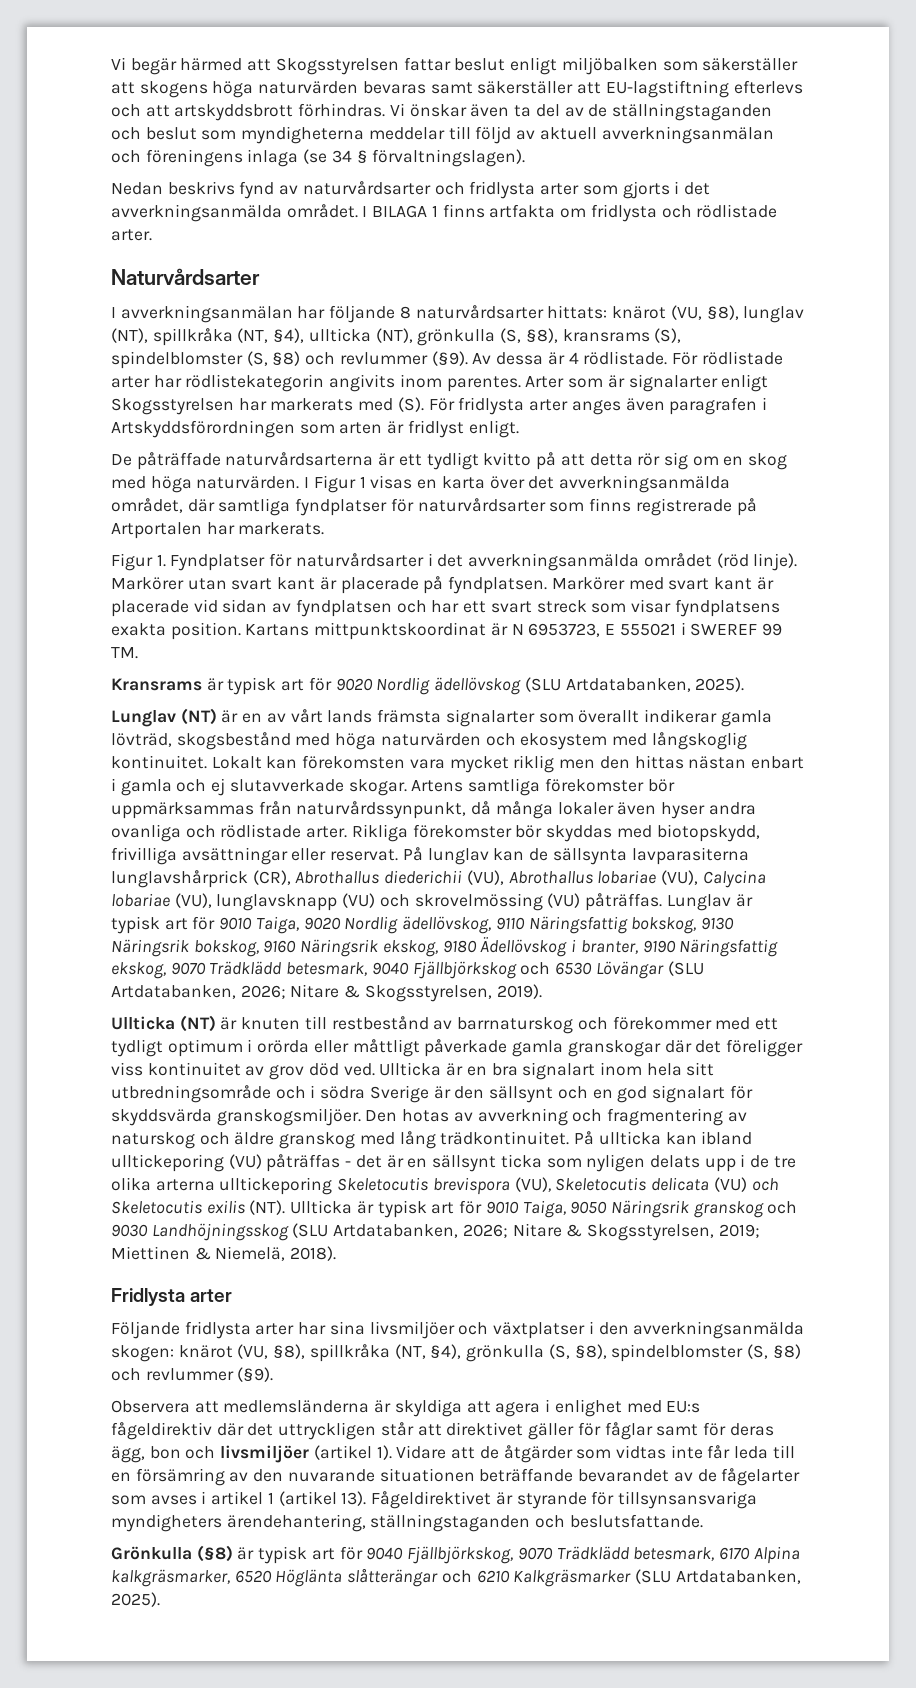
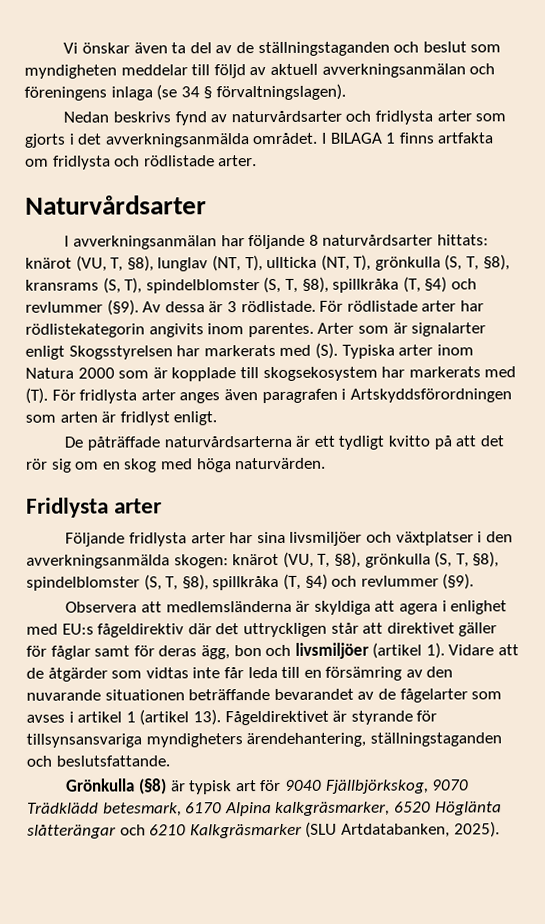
- Vi begär härmed att Skogsstyrelsen fattar beslut enligt miljöbalken som säkerställer att skogens höga naturvärden bevaras samt säkerställer att EU-lagstiftning efterlevs och att artskyddsbrott förhindras. Vi önskar även ta del av de ställningstaganden och beslut som myndigheterna meddelar till följd av aktuell avverkningsanmälan och föreningens inlaga (se 34 § förvaltningslagen).
+ Vi önskar även ta del av de ställningstaganden och beslut som myndigheten meddelar till följd av aktuell avverkningsanmälan och föreningens inlaga (se 34 § förvaltningslagen).
- I avverkningsanmälan har följande 8 naturvårdsarter hittats: knärot (VU, §8), lunglav (NT), spillkråka (NT, §4), ullticka (NT), grönkulla (S, §8), kransrams (S), spindelblomster (S, §8) och revlummer (§9).
+ I avverkningsanmälan har följande 8 naturvårdsarter hittats: knärot (VU, T, §8), lunglav (NT, T), ullticka (NT, T), grönkulla (S, T, §8), kransrams (S, T), spindelblomster (S, T, §8), spillkråka (T, §4) och revlummer (§9).
- Av dessa är 4 rödlistade.
+ Av dessa är 3 rödlistade.
- Arter som är signalarter enligt Skogsstyrelsen har markerats med (S). För fridlysta arter anges även paragrafen i Artskyddsförordningen som arten är fridlyst enligt.
+ Arter som är signalarter enligt Skogsstyrelsen har markerats med (S). Typiska arter inom Natura 2000 som är kopplade till skogsekosystem har markerats med (T). För fridlysta arter anges även paragrafen i Artskyddsförordningen som arten är fridlyst enligt.
- De påträffade naturvårdsarterna är ett tydligt kvitto på att detta rör sig om en skog med höga naturvärden. I Figur 1 visas en karta över det avverkningsanmälda området, där samtliga fyndplatser för naturvårdsarter som finns registrerade på Artportalen har markerats.
- Figur 1. Fyndplatser för naturvårdsarter i det avverkningsanmälda området (röd linje). Markörer utan svart kant är placerade på fyndplatsen. Markörer med svart kant är placerade vid sidan av fyndplatsen och har ett svart streck som visar fyndplatsens exakta position. Kartans mittpunktskoordinat är N 6953723, E 555021 i SWEREF 99 TM.
- Kransrams är typisk art för 9020 Nordlig ädellövskog (SLU Artdatabanken, 2025).
- Lunglav (NT) är en av vårt lands främsta signalarter som överallt indikerar gamla lövträd, skogsbestånd med höga naturvärden och ekosystem med långskoglig kontinuitet. Lokalt kan förekomsten vara mycket riklig men den hittas nästan enbart i gamla och ej slutavverkade skogar. Artens samtliga förekomster bör uppmärksammas från naturvårdssynpunkt, då många lokaler även hyser andra ovanliga och rödlistade arter. Rikliga förekomster bör skyddas med biotopskydd, frivilliga avsättningar eller reservat. På lunglav kan de sällsynta lavparasiterna lunglavshårprick (CR), Abrothallus diederichii (VU), Abrothallus lobariae (VU), Calycina lobariae (VU), lunglavsknapp (VU) och skrovelmössing (VU) påträffas. Lunglav är typisk art för 9010 Taiga, 9020 Nordlig ädellövskog, 9110 Näringsfattig bokskog, 9130 Näringsrik bokskog, 9160 Näringsrik ekskog, 9180 Ädellövskog i branter, 9190 Näringsfattig ekskog, 9070 Trädklädd betesmark, 9040 Fjällbjörkskog och 6530 Lövängar (SLU Artdatabanken, 2026; Nitare & Skogsstyrelsen, 2019).
- Ullticka (NT) är knuten till restbestånd av barrnaturskog och förekommer med ett tydligt optimum i orörda eller måttligt påverkade gamla granskogar där det föreligger viss kontinuitet av grov död ved. Ullticka är en bra signalart inom hela sitt utbredningsområde och i södra Sverige är den sällsynt och en god signalart för skyddsvärda granskogsmiljöer. Den hotas av avverkning och fragmentering av naturskog och äldre granskog med lång trädkontinuitet. På ullticka kan ibland ulltickeporing (VU) påträffas - det är en sällsynt ticka som nyligen delats upp i de tre olika arterna ulltickeporing Skeletocutis brevispora (VU), Skeletocutis delicata (VU) och Skeletocutis exilis (NT). Ullticka är typisk art för 9010 Taiga, 9050 Näringsrik granskog och 9030 Landhöjningsskog (SLU Artdatabanken, 2026; Nitare & Skogsstyrelsen, 2019; Miettinen & Niemelä, 2018).
+ De påträffade naturvårdsarterna är ett tydligt kvitto på att det rör sig om en skog med höga naturvärden.
- Följande fridlysta arter har sina livsmiljöer och växtplatser i den avverkningsanmälda skogen: knärot (VU, §8), spillkråka (NT, §4), grönkulla (S, §8), spindelblomster (S, §8) och revlummer (§9).
+ Följande fridlysta arter har sina livsmiljöer och växtplatser i den avverkningsanmälda skogen: knärot (VU, T, §8), grönkulla (S, T, §8), spindelblomster (S, T, §8), spillkråka (T, §4) och revlummer (§9).

